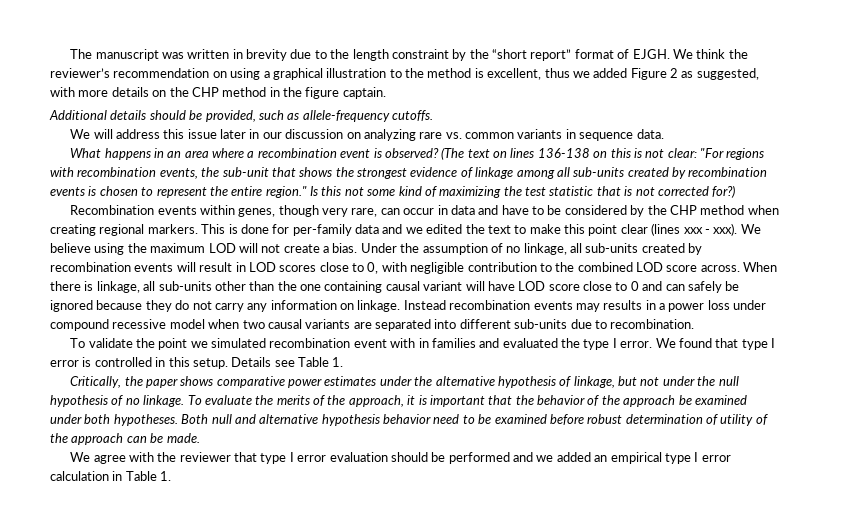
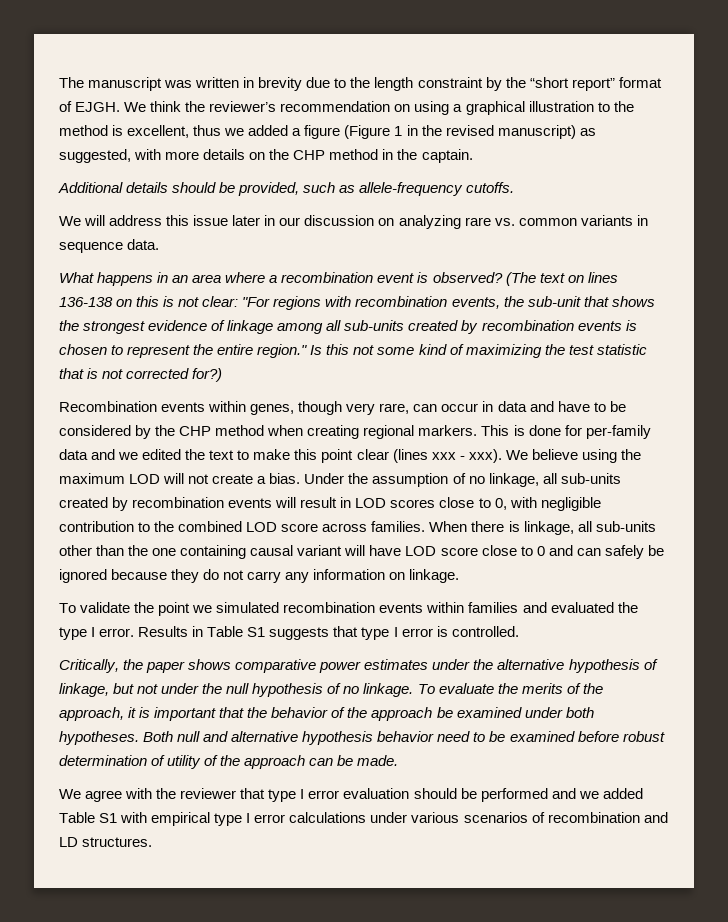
- We think the reviewer’s recommendation on using a graphical illustration to the method is excellent, thus we added Figure 2 as suggested, with more details on the CHP method in the figure captain.
+ We think the reviewer’s recommendation on using a graphical illustration to the method is excellent, thus we added a figure (Figure 1 in the revised manuscript) as suggested, with more details on the CHP method in the captain.
- Under the assumption of no linkage, all sub-units created by recombination events will result in LOD scores close to 0, with negligible contribution to the combined LOD score across.
+ Under the assumption of no linkage, all sub-units created by recombination events will result in LOD scores close to 0, with negligible contribution to the combined LOD score across families.
- Instead recombination events may results in a power loss under compound recessive model when two causal variants are separated into different sub-units due to recombination.
- To validate the point we simulated recombination event with in families and evaluated the type I error.
+ To validate the point we simulated recombination events within families and evaluated the type I error.
- We found that type I error is controlled in this setup. Details see Table 1.
+ Results in Table S1 suggests that type I error is controlled.
- We agree with the reviewer that type I error evaluation should be performed and we added an empirical type I error calculation in Table 1.
+ We agree with the reviewer that type I error evaluation should be performed and we added Table S1 with empirical type I error calculations under various scenarios of recombination and LD structures.

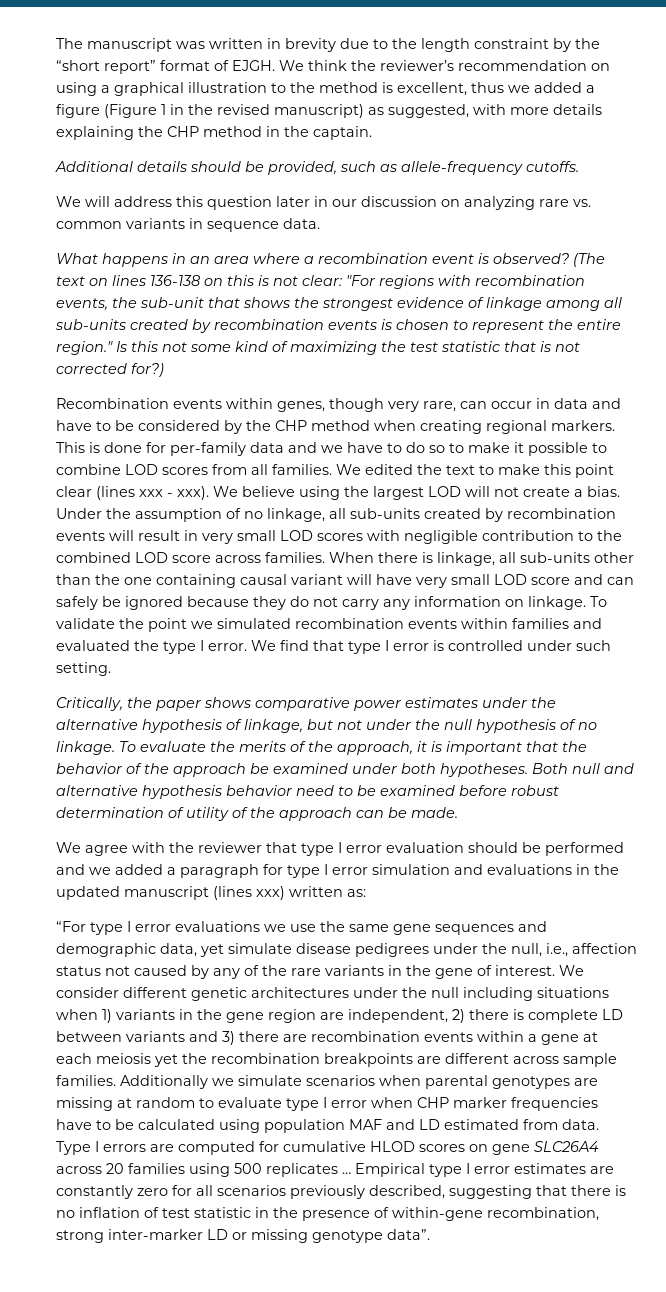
- We think the reviewer’s recommendation on using a graphical illustration to the method is excellent, thus we added a figure (Figure 1 in the revised manuscript) as suggested, with more details on the CHP method in the captain.
+ We think the reviewer’s recommendation on using a graphical illustration to the method is excellent, thus we added a figure (Figure 1 in the revised manuscript) as suggested, with more details explaining the CHP method in the captain.
- We will address this issue later in our discussion on analyzing rare vs. common variants in sequence data.
+ We will address this question later in our discussion on analyzing rare vs. common variants in sequence data.
- This is done for per-family data and we edited the text to make this point clear (lines xxx - xxx).
+ This is done for per-family data and we have to do so to make it possible to combine LOD scores from all families. We edited the text to make this point clear (lines xxx - xxx).
- We believe using the maximum LOD will not create a bias.
+ We believe using the largest LOD will not create a bias.
- Under the assumption of no linkage, all sub-units created by recombination events will result in LOD scores close to 0, with negligible contribution to the combined LOD score across families.
+ Under the assumption of no linkage, all sub-units created by recombination events will result in very small LOD scores with negligible contribution to the combined LOD score across families.
- When there is linkage, all sub-units other than the one containing causal variant will have LOD score close to 0 and can safely be ignored because they do not carry any information on linkage.
- To validate the point we simulated recombination events within families and evaluated the type I error.
+ When there is linkage, all sub-units other than the one containing causal variant will have very small LOD score and can safely be ignored because they do not carry any information on linkage. To validate the point we simulated recombination events within families and evaluated the type I error.
- Results in Table S1 suggests that type I error is controlled.
+ We find that type I error is controlled under such setting.
- We agree with the reviewer that type I error evaluation should be performed and we added Table S1 with empirical type I error calculations under various scenarios of recombination and LD structures.
+ We agree with the reviewer that type I error evaluation should be performed and we added a paragraph for type I error simulation and evaluations in the updated manuscript (lines xxx) written as:
+ “For type I error evaluations we use the same gene sequences and demographic data, yet simulate disease pedigrees under the null, i.e., affection status not caused by any of the rare variants in the gene of interest. We consider different genetic architectures under the null including situations when 1) variants in the gene region are independent, 2) there is complete LD between variants and 3) there are recombination events within a gene at each meiosis yet the recombination breakpoints are different across sample families. Additionally we simulate scenarios when parental genotypes are missing at random to evaluate type I error when CHP marker frequencies have to be calculated using population MAF and LD estimated from data. Type I errors are computed for cumulative HLOD scores on gene SLC26A4 across 20 families using 500 replicates … Empirical type I error estimates are constantly zero for all scenarios previously described, suggesting that there is no inflation of test statistic in the presence of within-gene recombination, strong inter-marker LD or missing genotype data”.

